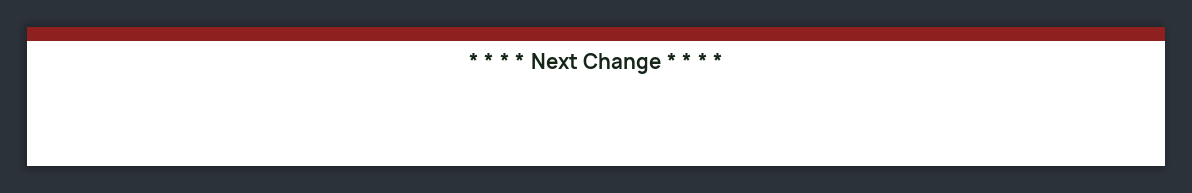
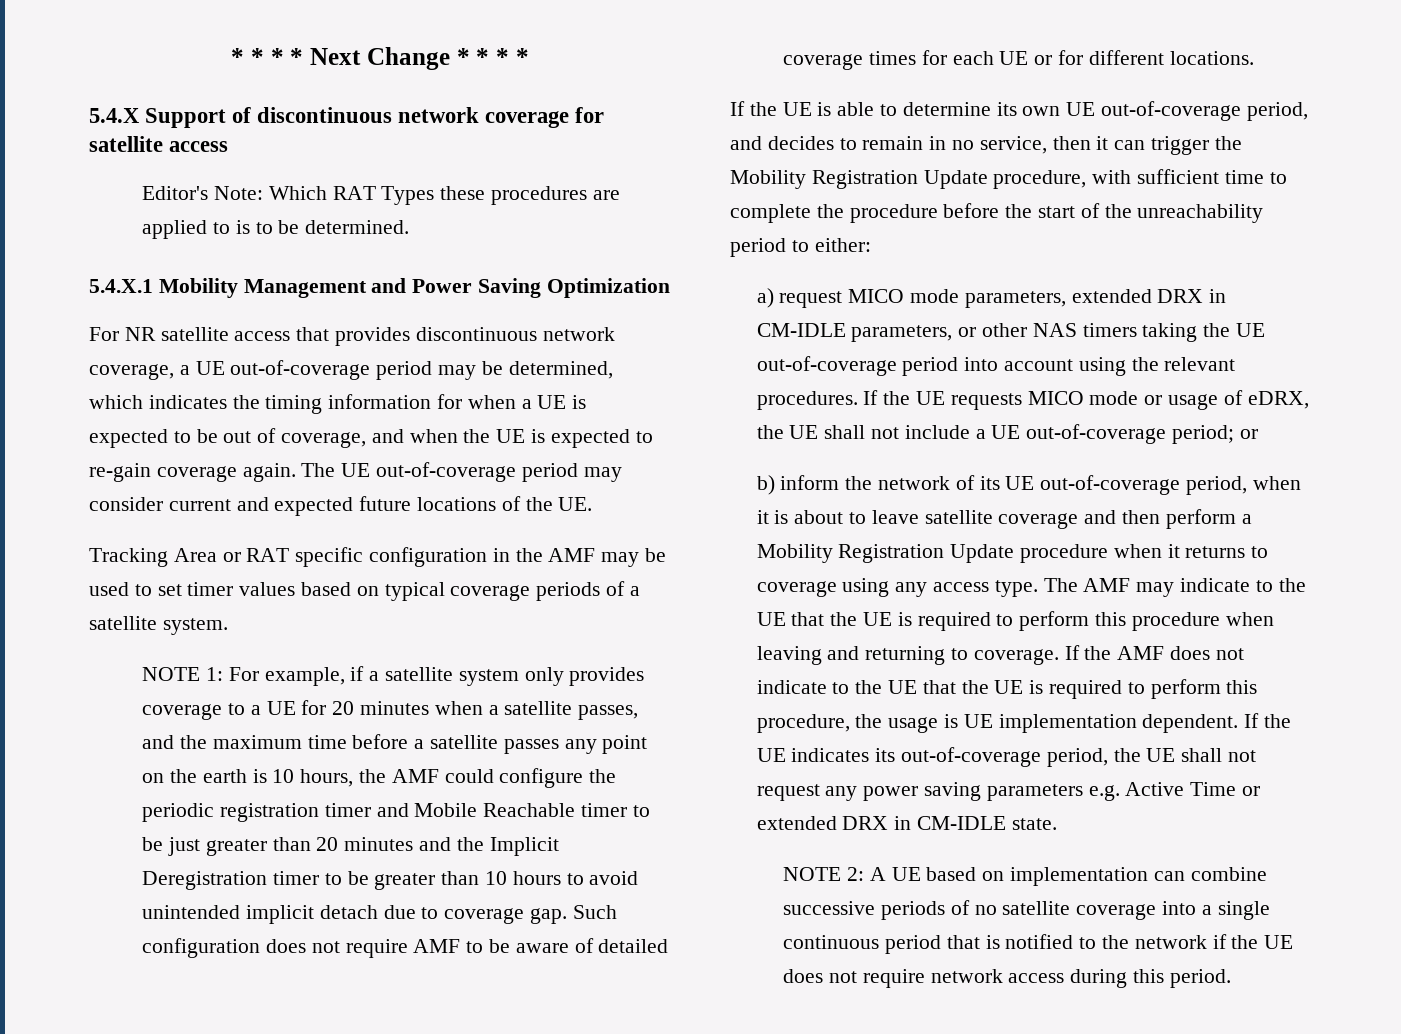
+ 5.4.X Support of discontinuous network coverage for satellite access
+ Editor's Note: Which RAT Types these procedures are applied to is to be determined.
+ 5.4.X.1 Mobility Management and Power Saving Optimization
+ For NR satellite access that provides discontinuous network coverage, a UE out-of-coverage period may be determined, which indicates the timing information for when a UE is expected to be out of coverage, and when the UE is expected to re-gain coverage again. The UE out-of-coverage period may consider current and expected future locations of the UE.
+ Tracking Area or RAT specific configuration in the AMF may be used to set timer values based on typical coverage periods of a satellite system.
+ NOTE 1: For example, if a satellite system only provides coverage to a UE for 20 minutes when a satellite passes, and the maximum time before a satellite passes any point on the earth is 10 hours, the AMF could configure the periodic registration timer and Mobile Reachable timer to be just greater than 20 minutes and the Implicit Deregistration timer to be greater than 10 hours to avoid unintended implicit detach due to coverage gap. Such configuration does not require AMF to be aware of detailed coverage times for each UE or for different locations.
+ If the UE is able to determine its own UE out-of-coverage period, and decides to remain in no service, then it can trigger the Mobility Registration Update procedure, with sufficient time to complete the procedure before the start of the unreachability period to either:
+ a) request MICO mode parameters, extended DRX in CM-IDLE parameters, or other NAS timers taking the UE out-of-coverage period into account using the relevant procedures. If the UE requests MICO mode or usage of eDRX, the UE shall not include a UE out-of-coverage period; or
+ b) inform the network of its UE out-of-coverage period, when it is about to leave satellite coverage and then perform a Mobility Registration Update procedure when it returns to coverage using any access type. The AMF may indicate to the UE that the UE is required to perform this procedure when leaving and returning to coverage. If the AMF does not indicate to the UE that the UE is required to perform this procedure, the usage is UE implementation dependent. If the UE indicates its out-of-coverage period, the UE shall not request any power saving parameters e.g. Active Time or extended DRX in CM-IDLE state.
+ NOTE 2: A UE based on implementation can combine successive periods of no satellite coverage into a single continuous period that is notified to the network if the UE does not require network access during this period.

